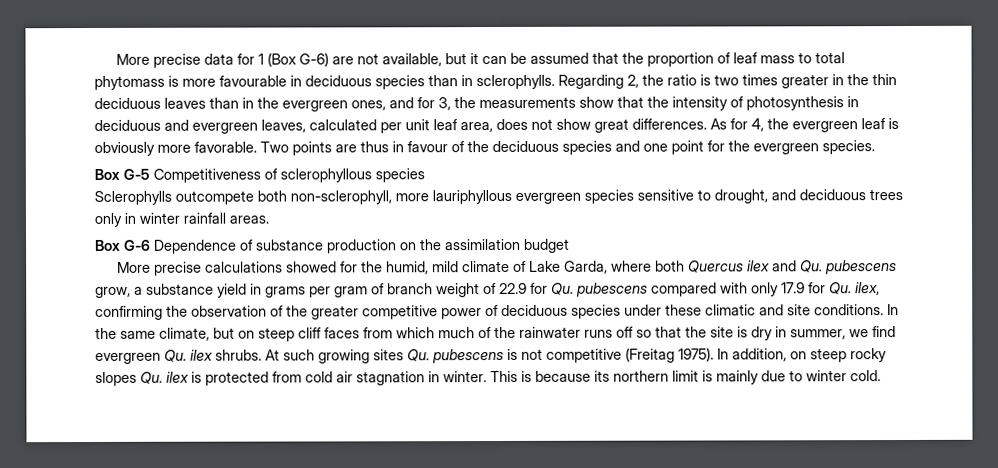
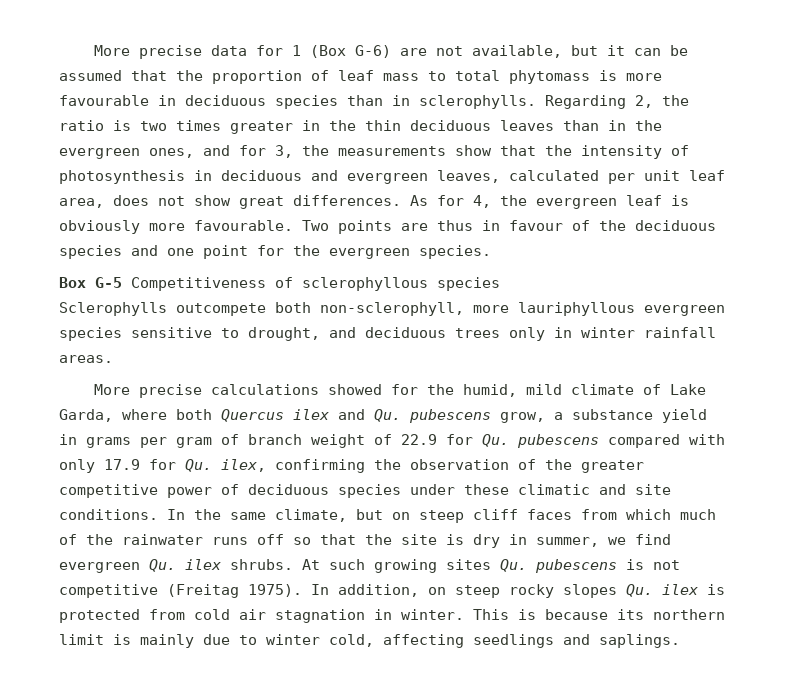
- As for 4, the evergreen leaf is obviously more favorable.
+ As for 4, the evergreen leaf is obviously more favourable.
- Box G-6 Dependence of substance production on the assimilation budget
- This is because its northern limit is mainly due to winter cold.
+ This is because its northern limit is mainly due to winter cold, affecting seedlings and saplings.

